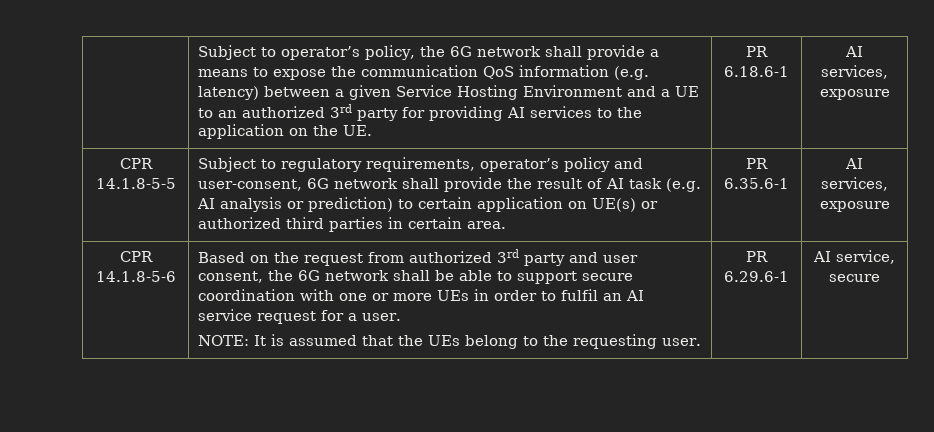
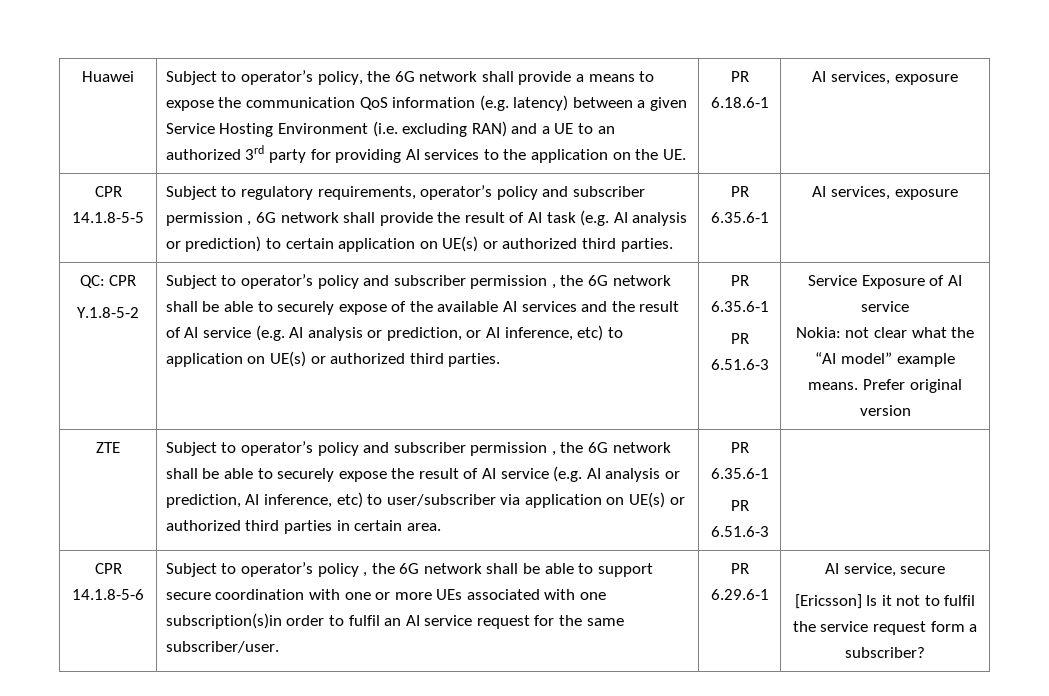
+ Huawei
- Subject to operator’s policy, the 6G network shall provide a means to expose the communication QoS information (e.g. latency) between a given Service Hosting Environment and a UE to an authorized 3rd party for providing AI services to the application on the UE.
+ Subject to operator’s policy, the 6G network shall provide a means to expose the communication QoS information (e.g. latency) between a given Service Hosting Environment (i.e. excluding RAN) and a UE to an authorized 3rd party for providing AI services to the application on the UE.
- Subject to regulatory requirements, operator’s policy and user-consent, 6G network shall provide the result of AI task (e.g. AI analysis or prediction) to certain application on UE(s) or authorized third parties in certain area.
+ Subject to regulatory requirements, operator’s policy and subscriber permission , 6G network shall provide the result of AI task (e.g. AI analysis or prediction) to certain application on UE(s) or authorized third parties.
- CPR 14.1.8-5-6 | Based on the request from authorized 3rd party and user consent, the 6G network shall be able to support secure coordination with one or more UEs in order to fulfil an AI service request for a user.
- NOTE: It is assumed that the UEs belong to the requesting user.
+ QC: CPR
+ Y.1.8-5-2 | Subject to operator’s policy and subscriber permission , the 6G network shall be able to securely expose of the available AI services and the result of AI service (e.g. AI analysis or prediction, or AI inference, etc) to application on UE(s) or authorized third parties. | PR 6.35.6-1
+ PR 6.51.6-3 | Service Exposure of AI service
+ Nokia: not clear what the “AI model” example means. Prefer original version
+ ZTE | Subject to operator’s policy and subscriber permission , the 6G network shall be able to securely expose the result of AI service (e.g. AI analysis or prediction, AI inference, etc) to user/subscriber via application on UE(s) or authorized third parties in certain area. | PR 6.35.6-1
+ PR 6.51.6-3 |
+ CPR 14.1.8-5-6 | Subject to operator’s policy , the 6G network shall be able to support secure coordination with one or more UEs associated with one subscription(s)in order to fulfil an AI service request for the same subscriber/user.
+ [Ericsson] Is it not to fulfil the service request form a subscriber?

